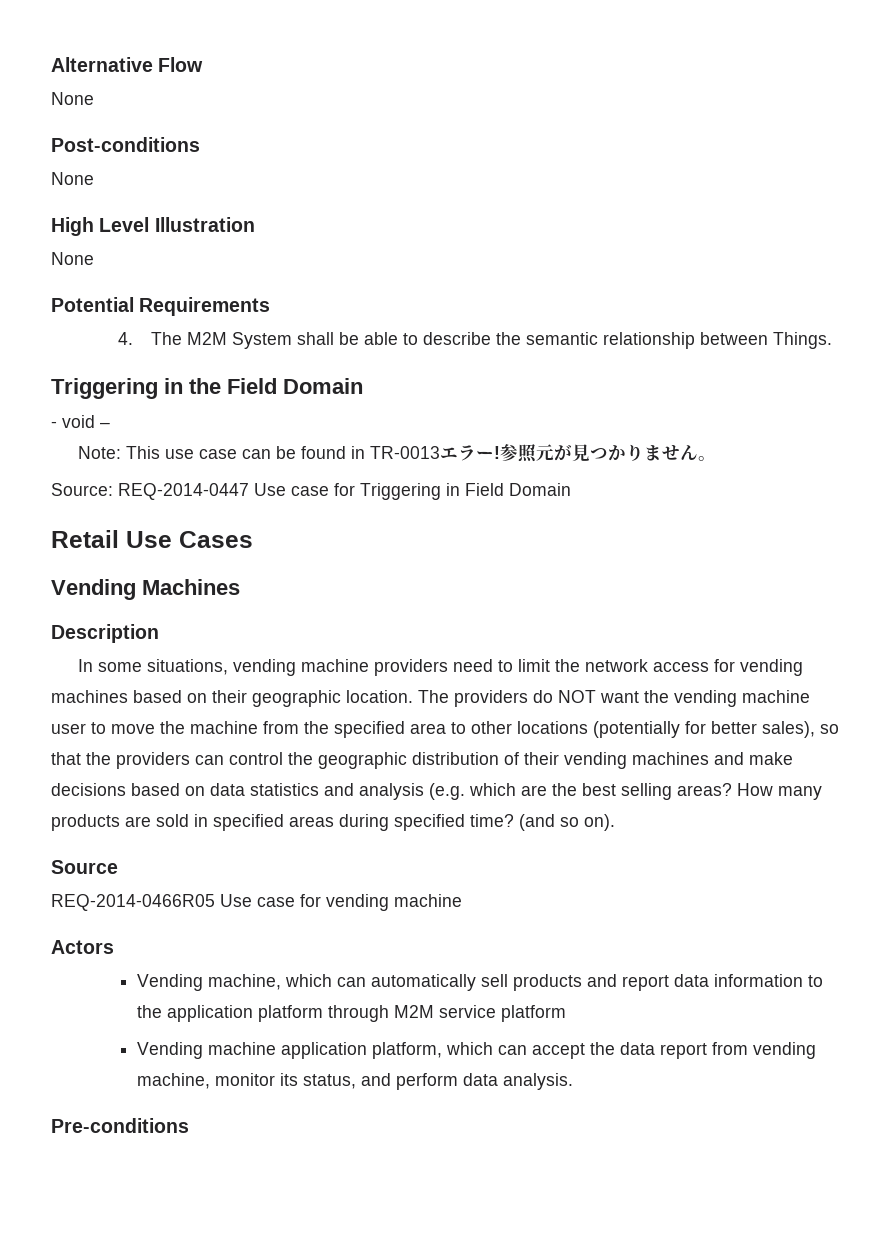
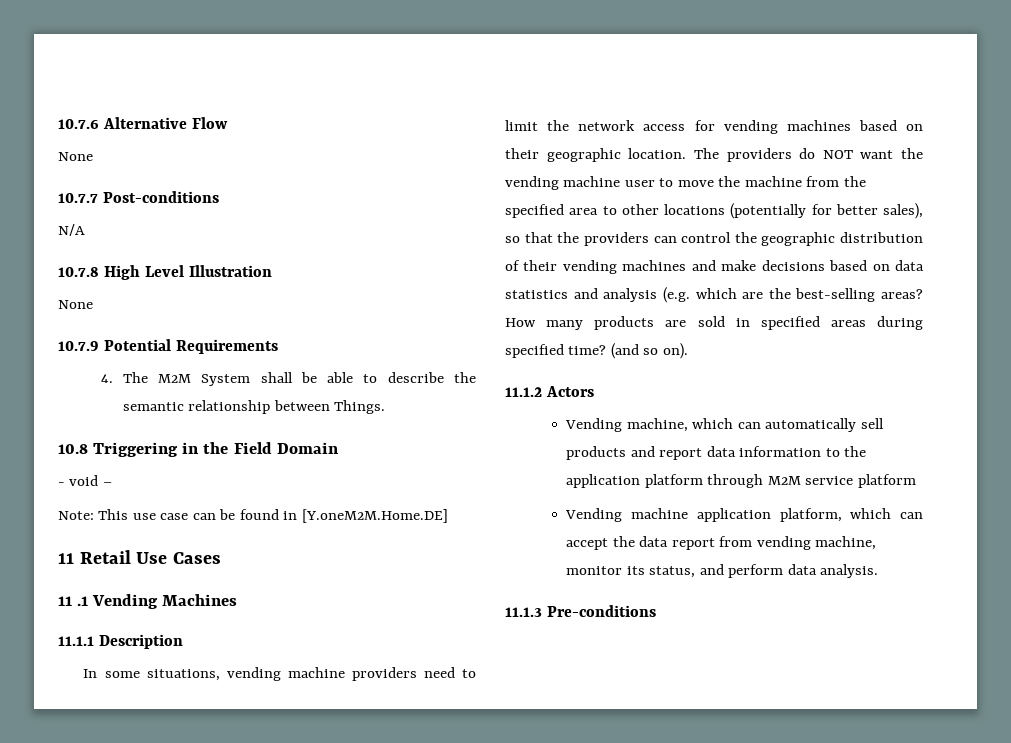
- Alternative Flow
+ 10.7.6 Alternative Flow
- Post-conditions
- None
- High Level Illustration
+ 10.7.7 Post-conditions
+ N/A
+ 10.7.8 High Level Illustration
- Potential Requirements
+ 10.7.9 Potential Requirements
- Triggering in the Field Domain
+ 10.8 Triggering in the Field Domain
- Note: This use case can be found in TR-0013エラー!参照元が見つかりません。
- Source: REQ-2014-0447 Use case for Triggering in Field Domain
- Retail Use Cases
+ Note: This use case can be found in [Y.oneM2M.Home.DE]
+ 11 Retail Use Cases
- Vending Machines
+ 11 .1 Vending Machines
- Description
+ 11.1.1 Description
- The providers do NOT want the vending machine user to move the machine from the specified area to other locations (potentially for better sales), so that the providers can control the geographic distribution of their vending machines and make decisions based on data statistics and analysis (e.g. which are the best selling areas?
+ The providers do NOT want the vending machine user to move the machine from the specified area to other locations (potentially for better sales), so that the providers can control the geographic distribution of their vending machines and make decisions based on data statistics and analysis (e.g. which are the best-selling areas?
- Source
- REQ-2014-0466R05 Use case for vending machine
- Actors
+ 11.1.2 Actors
- Pre-conditions
+ 11.1.3 Pre-conditions

